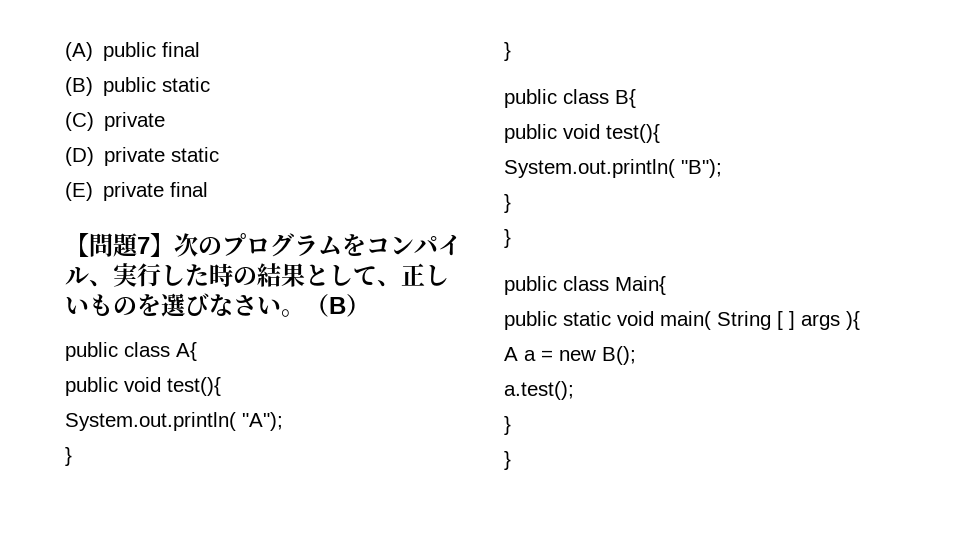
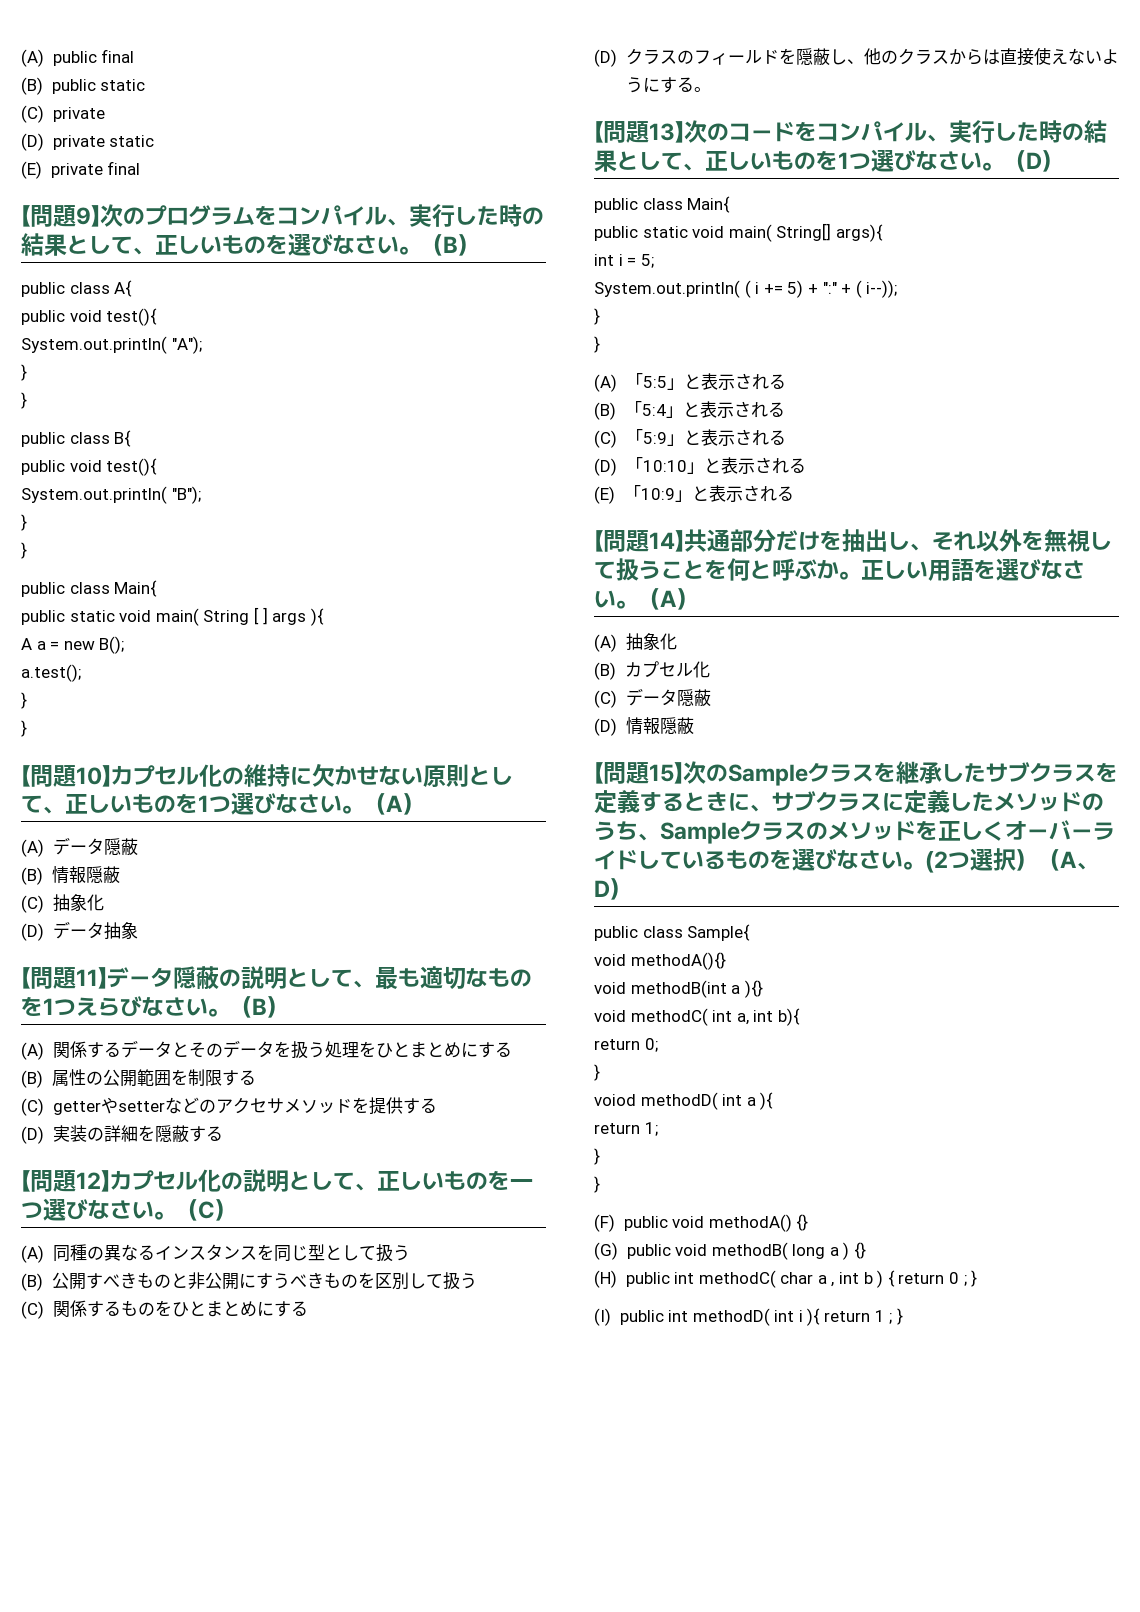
- 【問題7】次のプログラムをコンパイル、実行した時の結果として、正しいものを選びなさい。
+ 【問題9】次のプログラムをコンパイル、実行した時の結果として、正しいものを選びなさい。
+ 【問題10】カプセル化の維持に欠かせない原則として、正しいものを1つ選びなさい。（A）
+ (A)データ隠蔽
+ (B)情報隠蔽
+ (C)抽象化
+ (D)データ抽象
+ 【問題11】データ隠蔽の説明として、最も適切なものを1つえらびなさい。（B）
+ (A)関係するデータとそのデータを扱う処理をひとまとめにする
+ (B)属性の公開範囲を制限する
+ (C) getterやsetterなどのアクセサメソッドを提供する
+ (D)実装の詳細を隠蔽する
+ 【問題12】カプセル化の説明として、正しいものを一つ選びなさい。（C）
+ (A)同種の異なるインスタンスを同じ型として扱う
+ (B)公開すべきものと非公開にすうべきものを区別して扱う
+ (C)関係するものをひとまとめにする
+ (D)クラスのフィールドを隠蔽し、他のクラスからは直接使えないようにする。
+ 【問題13】次のコードをコンパイル、実行した時の結果として、正しいものを1つ選びなさい。（D）
+ public class Main{
+ public static void main( String[] args){
+ int i = 5;
+ System.out.println( ( i += 5) + ":" + ( i--));
+ }
+ }
+ (A)「5:5」と表示される
+ (B)「5:4」と表示される
+ (C)「5:9」と表示される
+ (D)「10:10」と表示される
+ (E)「10:9」と表示される
+ 【問題14】共通部分だけを抽出し、それ以外を無視して扱うことを何と呼ぶか。正しい用語を選びなさい。（A）
+ (A)抽象化
+ (B)カプセル化
+ (C)データ隠蔽
+ (D)情報隠蔽
+ 【問題15】次のSampleクラスを継承したサブクラスを定義するときに、サブクラスに定義したメソッドのうち、Sampleクラスのメソッドを正しくオーバーライドしているものを選びなさい。(2つ選択）（A、D）
+ public class Sample{
+ void methodA(){}
+ void methodB(int a ){}
+ void methodC( int a, int b){
+ return 0;
+ }
+ voiod methodD( int a ){
+ return 1;
+ }
+ }
+ (F) public void methodA() {}
+ (G) public void methodB( long a ) {}
+ (H) public int methodC( char a , int b ) { return 0 ; }
+ (I) public int methodD( int i ){ return 1 ; }

